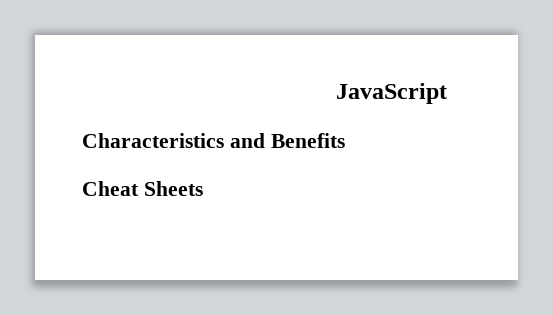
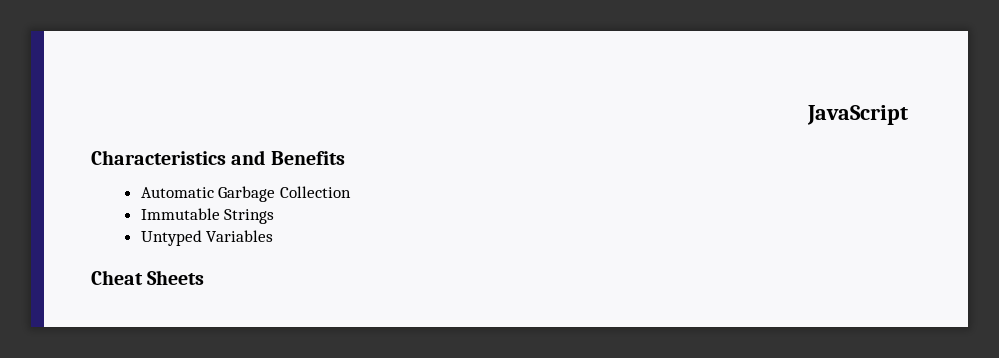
+ Automatic Garbage Collection
+ Immutable Strings
+ Untyped Variables

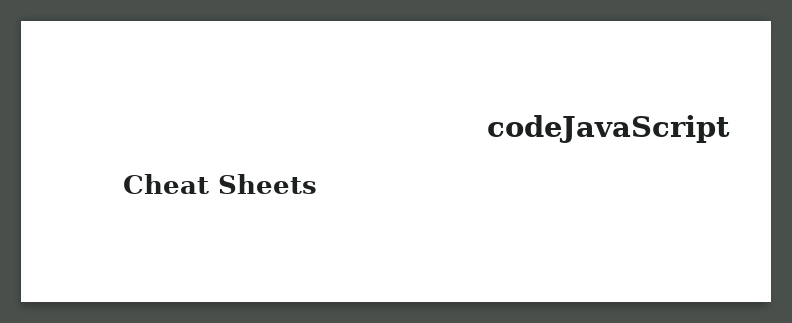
- JavaScript
- Characteristics and Benefits
- Automatic Garbage Collection
- Immutable Strings
- Untyped Variables
+ codeJavaScript

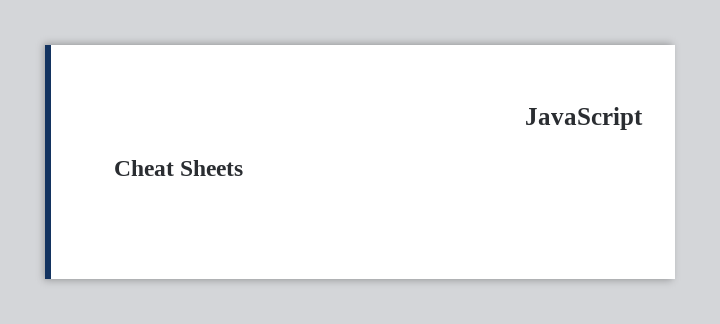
- codeJavaScript
+ JavaScript

